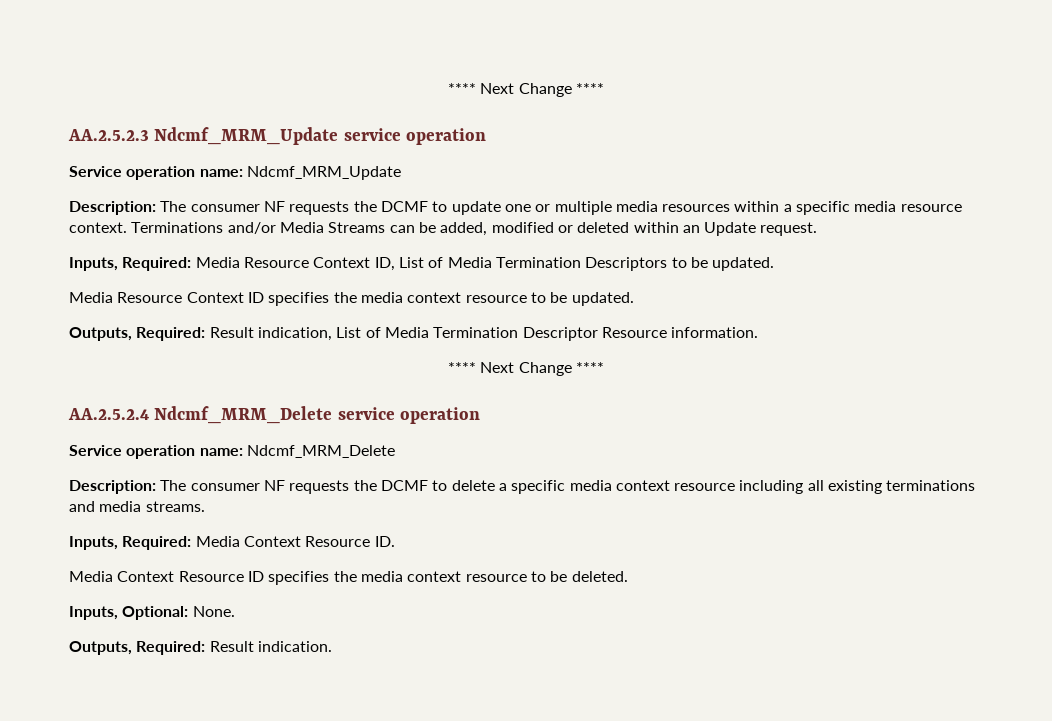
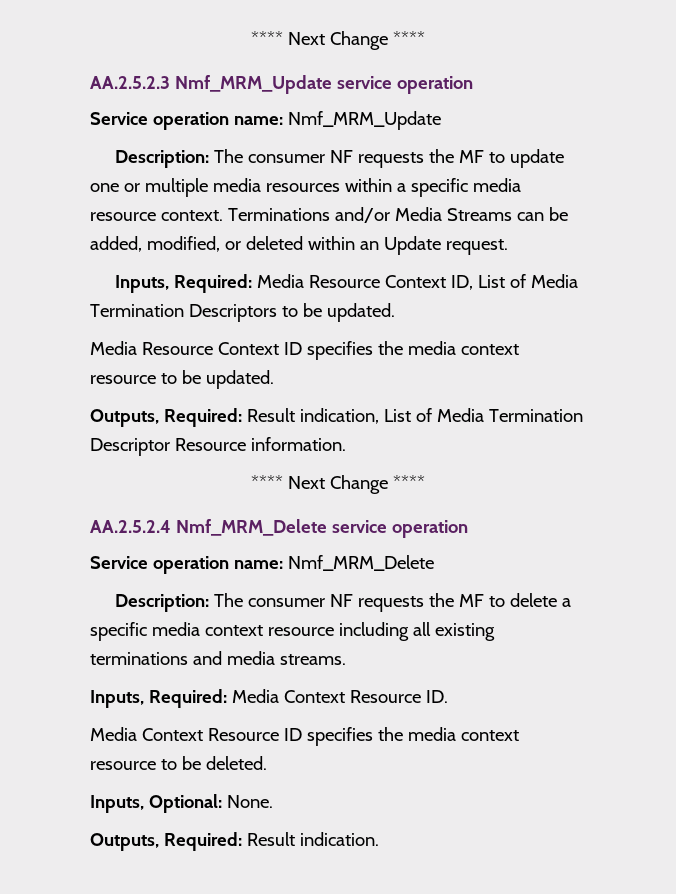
- AA.2.5.2.3 Ndcmf_MRM_Update service operation
- Service operation name: Ndcmf_MRM_Update
- Description: The consumer NF requests the DCMF to update one or multiple media resources within a specific media resource context.
+ AA.2.5.2.3 Nmf_MRM_Update service operation
+ Service operation name: Nmf_MRM_Update
+ Description: The consumer NF requests the MF to update one or multiple media resources within a specific media resource context.
- Terminations and/or Media Streams can be added, modified or deleted within an Update request.
+ Terminations and/or Media Streams can be added, modified, or deleted within an Update request.
- AA.2.5.2.4 Ndcmf_MRM_Delete service operation
- Service operation name: Ndcmf_MRM_Delete
- Description: The consumer NF requests the DCMF to delete a specific media context resource including all existing terminations and media streams.
+ AA.2.5.2.4 Nmf_MRM_Delete service operation
+ Service operation name: Nmf_MRM_Delete
+ Description: The consumer NF requests the MF to delete a specific media context resource including all existing terminations and media streams.

